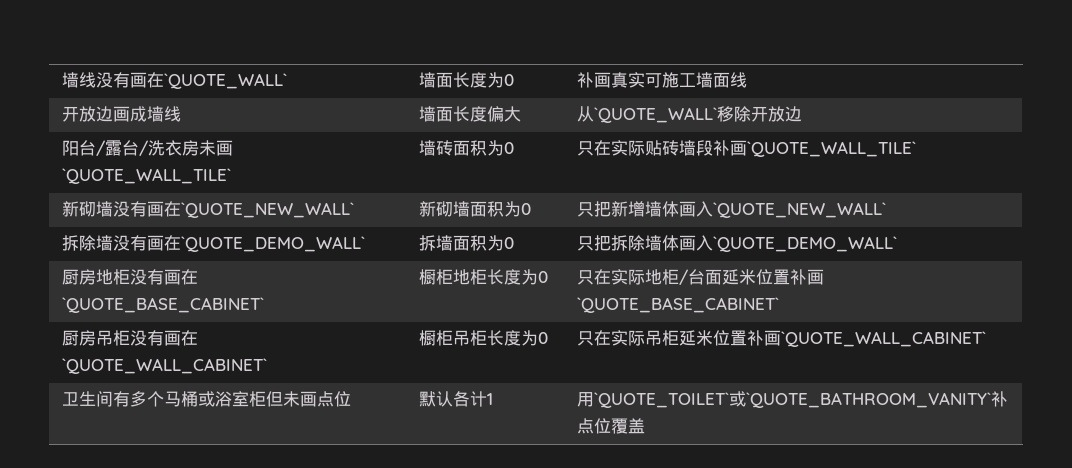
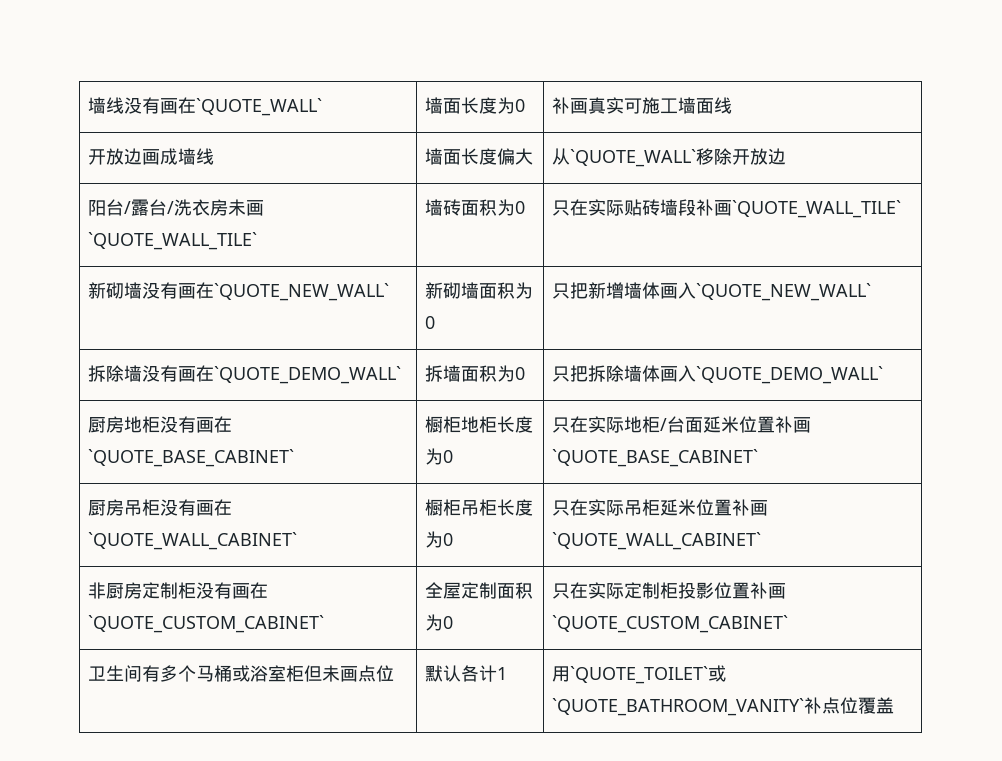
+ 非厨房定制柜没有画在`QUOTE_CUSTOM_CABINET` | 全屋定制面积为0 | 只在实际定制柜投影位置补画`QUOTE_CUSTOM_CABINET`

